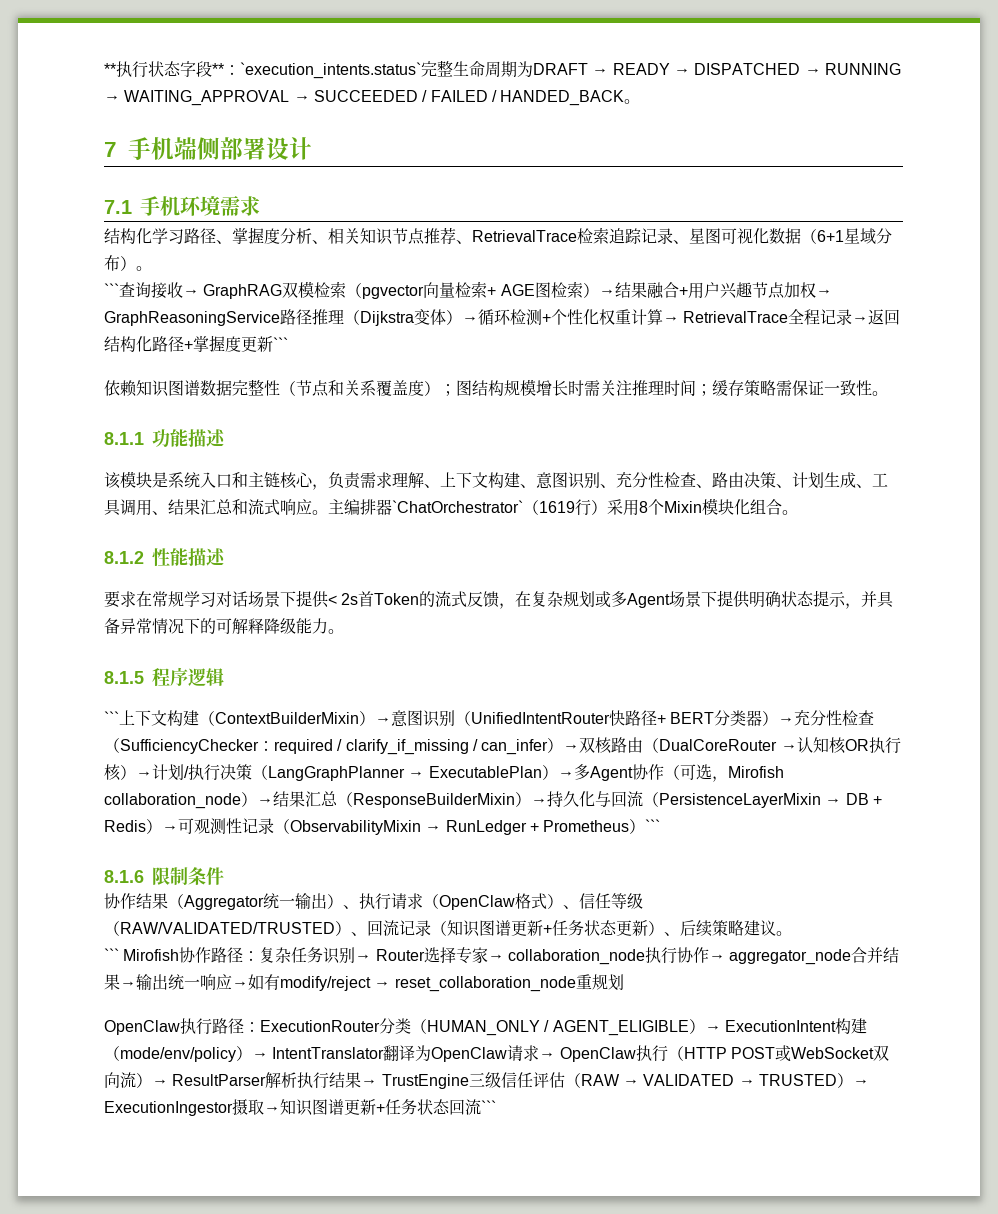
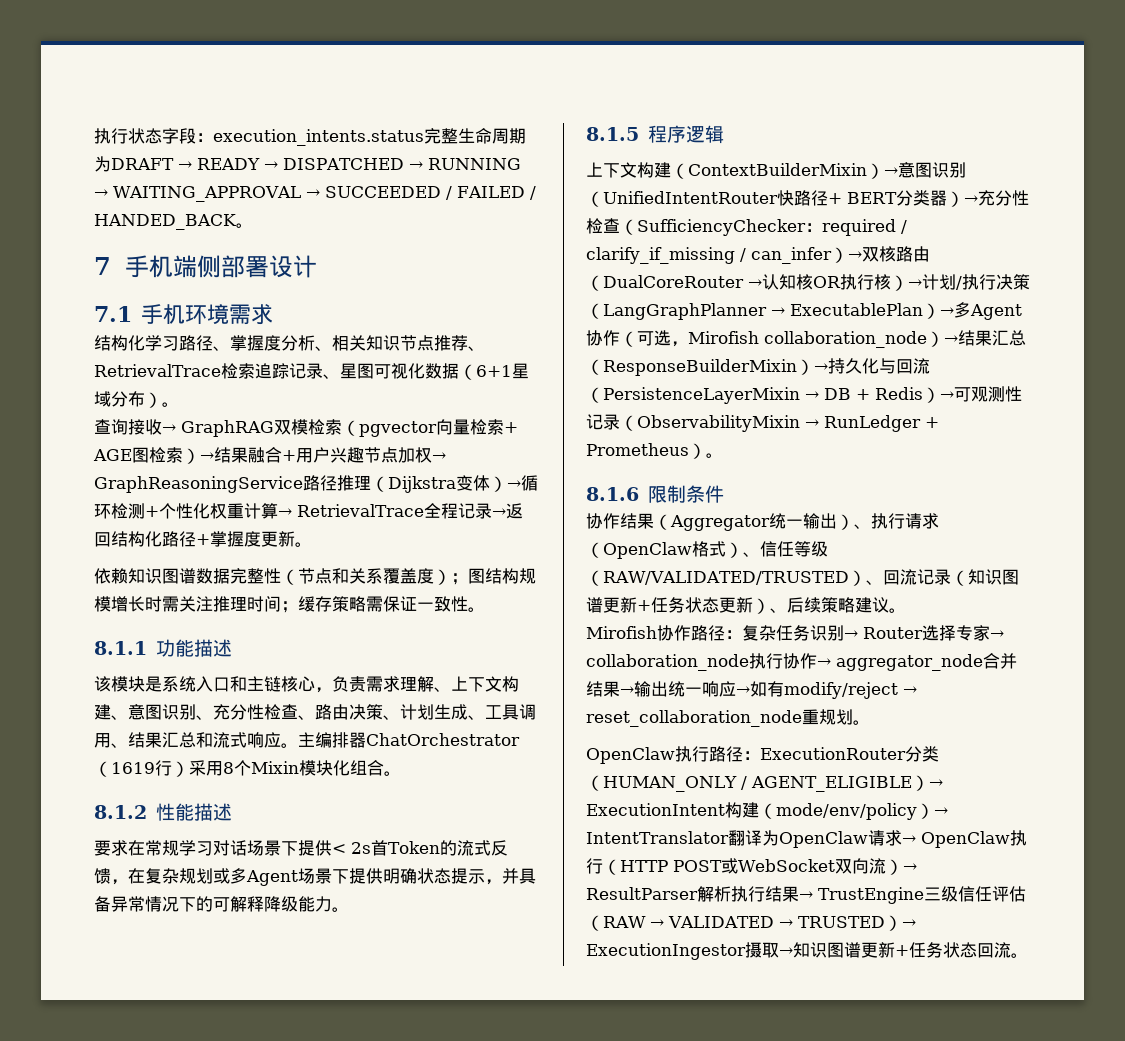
- **执行状态字段**：`execution_intents.status`完整生命周期为DRAFT → READY → DISPATCHED → RUNNING → WAITING_APPROVAL → SUCCEEDED / FAILED / HANDED_BACK。
+ 执行状态字段：execution_intents.status完整生命周期为DRAFT → READY → DISPATCHED → RUNNING → WAITING_APPROVAL → SUCCEEDED / FAILED / HANDED_BACK。
- ```查询接收→ GraphRAG双模检索（pgvector向量检索+ AGE图检索）→结果融合+用户兴趣节点加权→ GraphReasoningService路径推理（Dijkstra变体）→循环检测+个性化权重计算→ RetrievalTrace全程记录→返回结构化路径+掌握度更新```
+ 查询接收→ GraphRAG双模检索（pgvector向量检索+ AGE图检索）→结果融合+用户兴趣节点加权→ GraphReasoningService路径推理（Dijkstra变体）→循环检测+个性化权重计算→ RetrievalTrace全程记录→返回结构化路径+掌握度更新。
- 主编排器`ChatOrchestrator`（1619行）采用8个Mixin模块化组合。
+ 主编排器ChatOrchestrator（1619行）采用8个Mixin模块化组合。
- ```上下文构建（ContextBuilderMixin）→意图识别（UnifiedIntentRouter快路径+ BERT分类器）→充分性检查（SufficiencyChecker：
+ 上下文构建（ContextBuilderMixin）→意图识别（UnifiedIntentRouter快路径+ BERT分类器）→充分性检查（SufficiencyChecker：
- required / clarify_if_missing / can_infer）→双核路由（DualCoreRouter →认知核OR执行核）→计划/执行决策（LangGraphPlanner → ExecutablePlan）→多Agent协作（可选，Mirofish collaboration_node）→结果汇总（ResponseBuilderMixin）→持久化与回流（PersistenceLayerMixin → DB + Redis）→可观测性记录（ObservabilityMixin → RunLedger + Prometheus）```
+ required / clarify_if_missing / can_infer）→双核路由（DualCoreRouter →认知核OR执行核）→计划/执行决策（LangGraphPlanner → ExecutablePlan）→多Agent协作（可选，Mirofish collaboration_node）→结果汇总（ResponseBuilderMixin）→持久化与回流（PersistenceLayerMixin → DB + Redis）→可观测性记录（ObservabilityMixin → RunLedger + Prometheus）。
- ``` Mirofish协作路径：复杂任务识别→ Router选择专家→ collaboration_node执行协作→ aggregator_node合并结果→输出统一响应→如有modify/reject → reset_collaboration_node重规划
+ Mirofish协作路径：复杂任务识别→ Router选择专家→ collaboration_node执行协作→ aggregator_node合并结果→输出统一响应→如有modify/reject → reset_collaboration_node重规划。
- OpenClaw执行路径：ExecutionRouter分类（HUMAN_ONLY / AGENT_ELIGIBLE）→ ExecutionIntent构建（mode/env/policy）→ IntentTranslator翻译为OpenClaw请求→ OpenClaw执行（HTTP POST或WebSocket双向流）→ ResultParser解析执行结果→ TrustEngine三级信任评估（RAW → VALIDATED → TRUSTED）→ ExecutionIngestor摄取→知识图谱更新+任务状态回流```
+ OpenClaw执行路径：ExecutionRouter分类（HUMAN_ONLY / AGENT_ELIGIBLE）→ ExecutionIntent构建（mode/env/policy）→ IntentTranslator翻译为OpenClaw请求→ OpenClaw执行（HTTP POST或WebSocket双向流）→ ResultParser解析执行结果→ TrustEngine三级信任评估（RAW → VALIDATED → TRUSTED）→ ExecutionIngestor摄取→知识图谱更新+任务状态回流。

